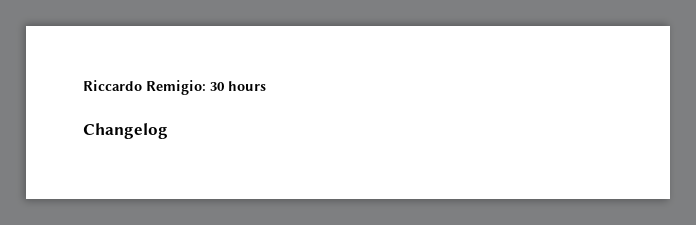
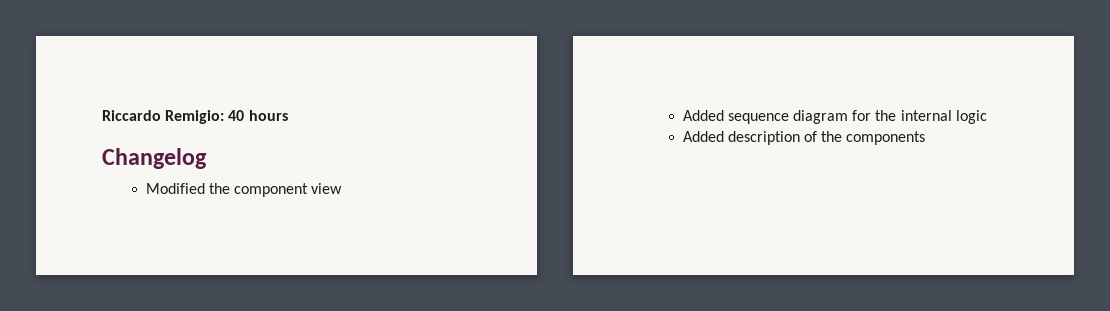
- Riccardo Remigio: 30 hours
+ Riccardo Remigio: 40 hours
+ Modified the component view
+ Added sequence diagram for the internal logic
+ Added description of the components

